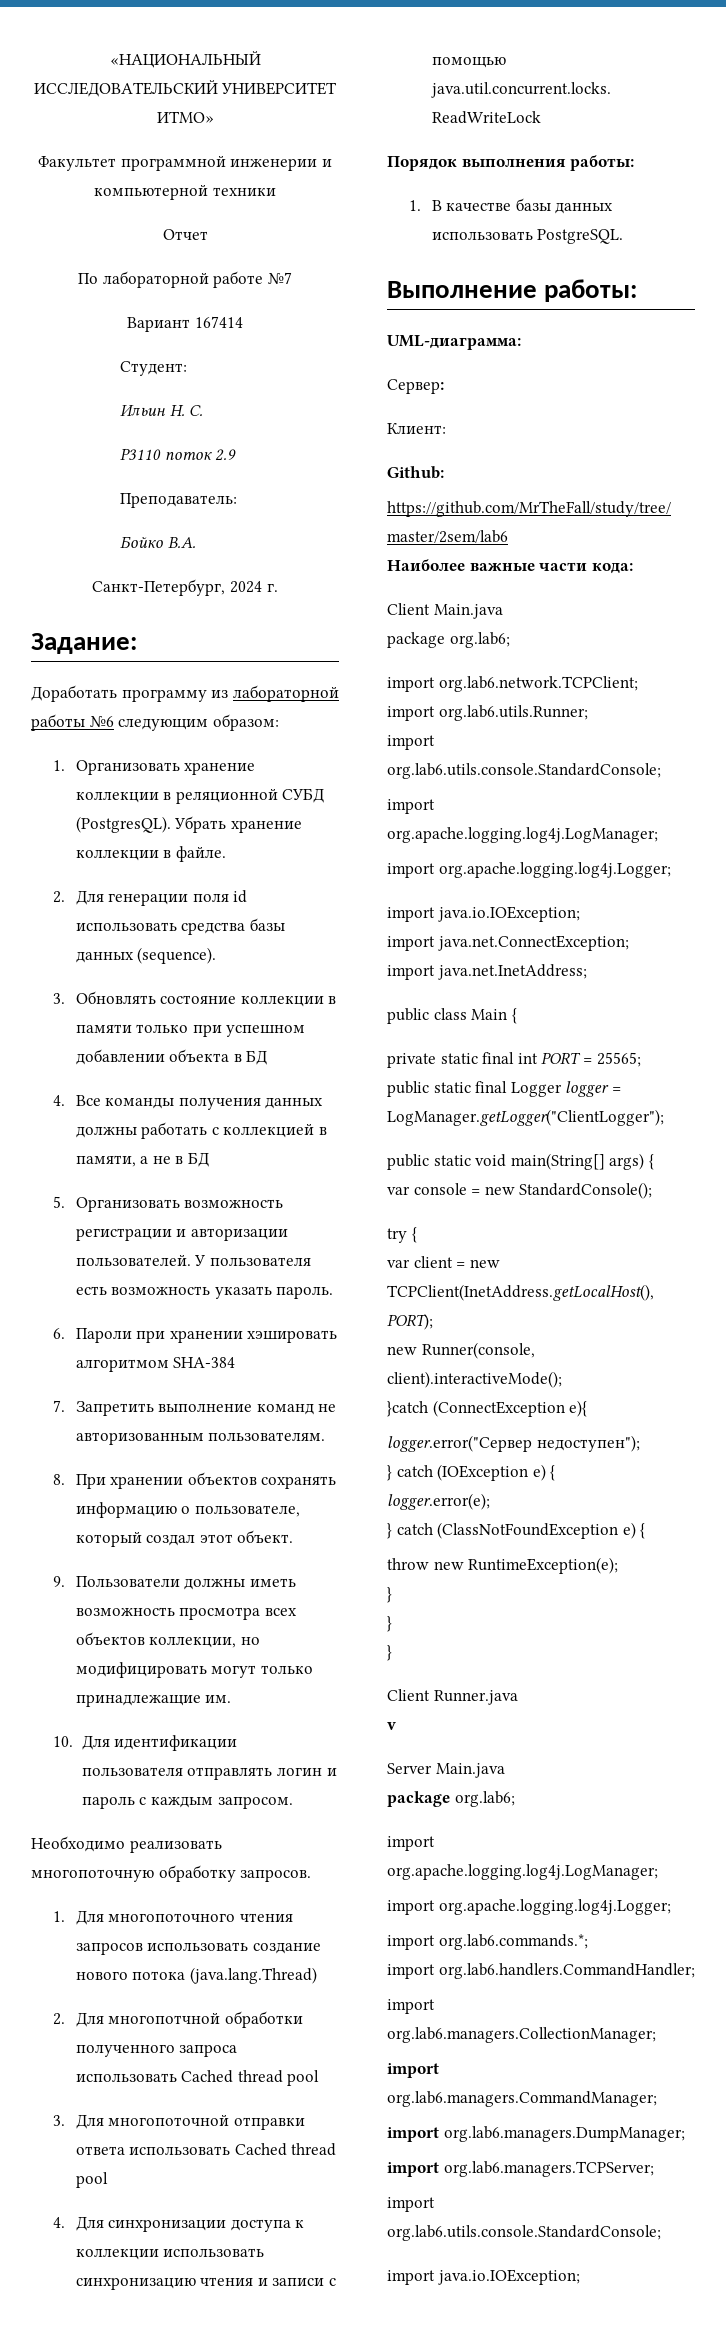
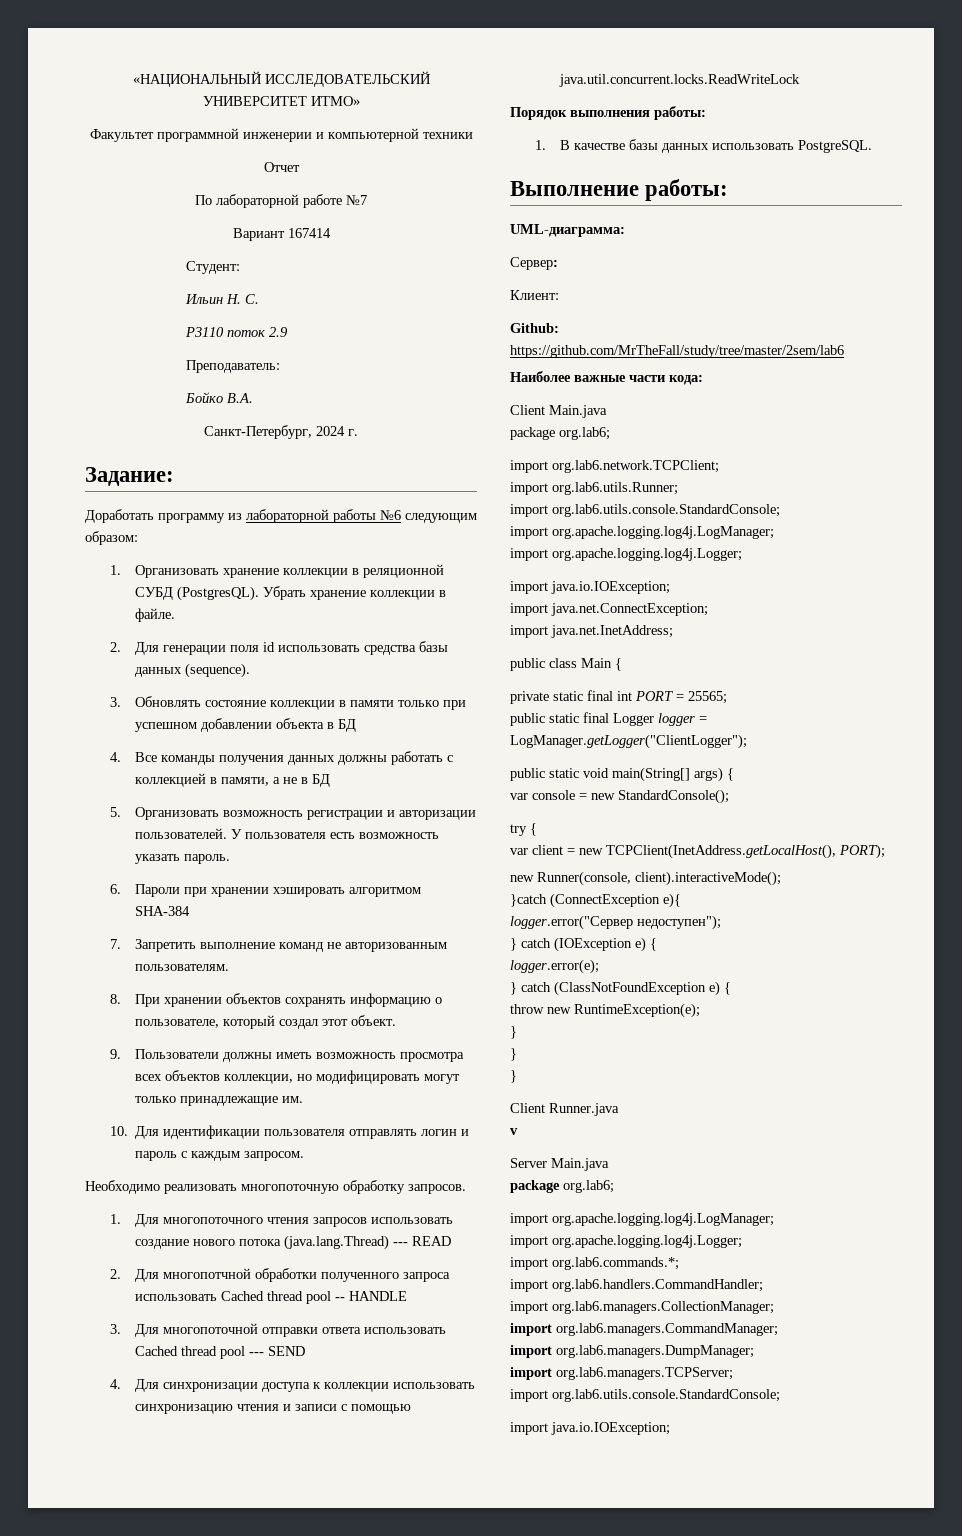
- 1. Для многопоточного чтения запросов использовать создание нового потока (java.lang.Thread)
+ 1. Для многопоточного чтения запросов использовать создание нового потока (java.lang.Thread) --- READ
- 2. Для многопотчной обработки полученного запроса использовать Cached thread pool
+ 2. Для многопотчной обработки полученного запроса использовать Cached thread pool -- HANDLE
- 3. Для многопоточной отправки ответа использовать Cached thread pool
+ 3. Для многопоточной отправки ответа использовать Cached thread pool --- SEND

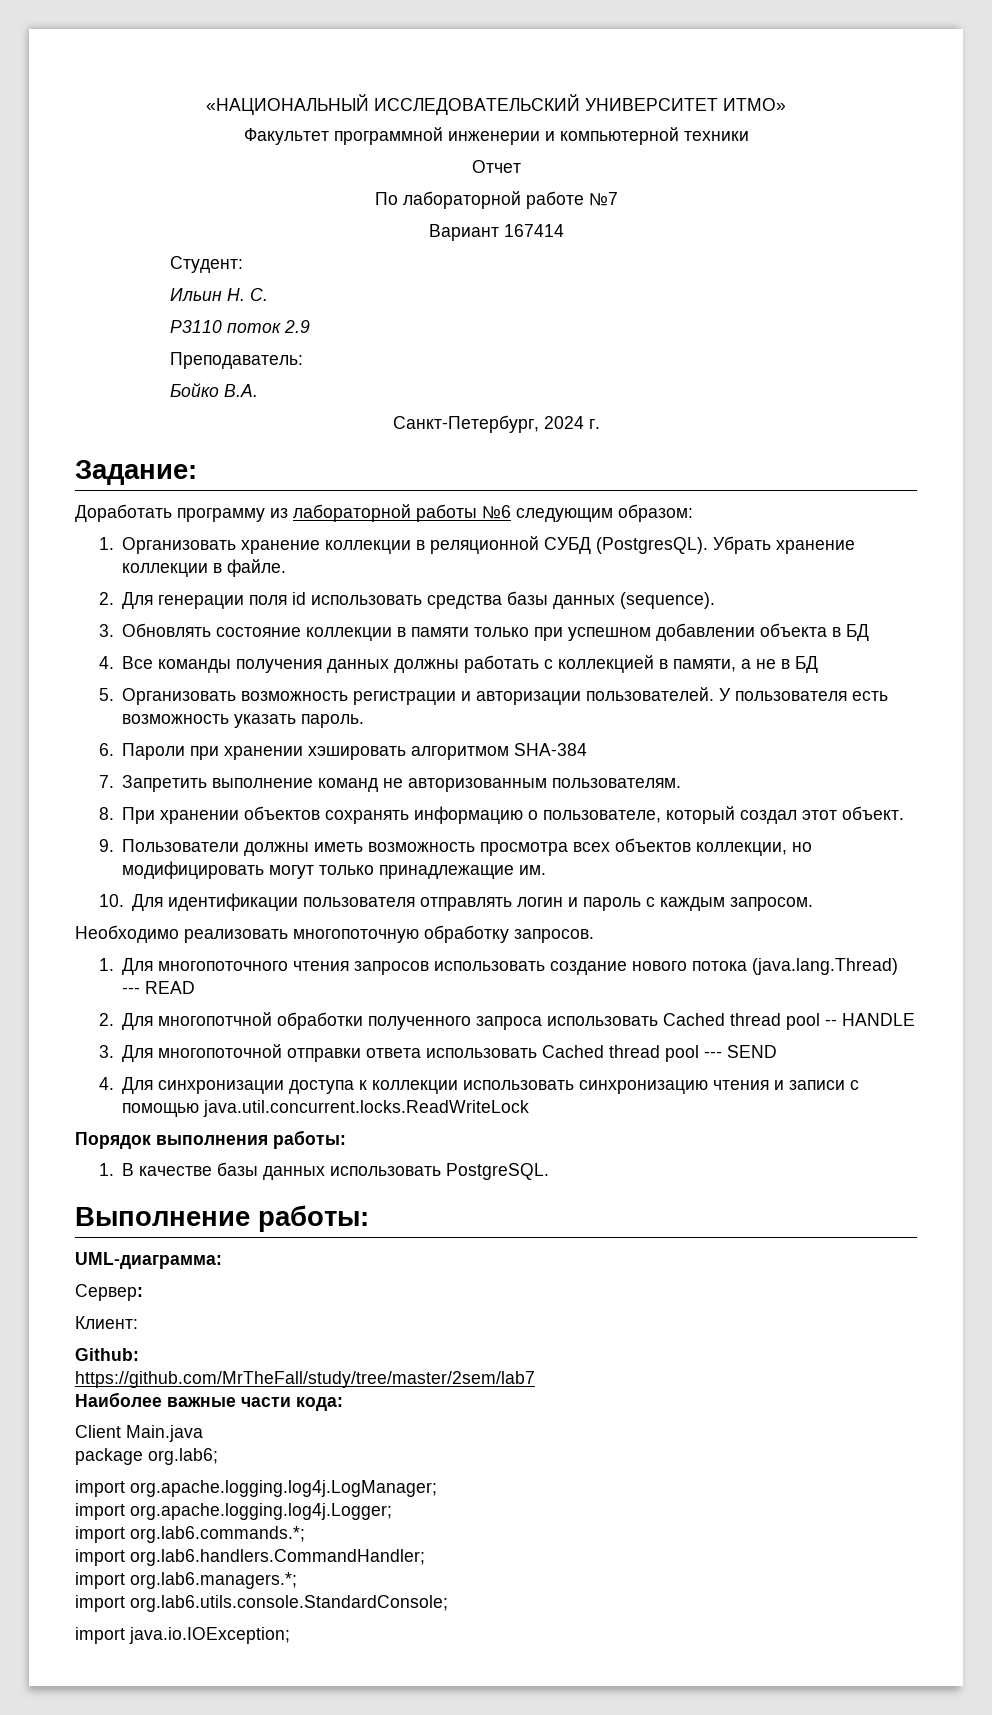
- https://github.com/MrTheFall/study/tree/master/2sem/lab6
+ https://github.com/MrTheFall/study/tree/master/2sem/lab7
- import org.lab6.network.TCPClient;
- import org.lab6.utils.Runner;
- import org.lab6.utils.console.StandardConsole;
- import org.apache.logging.log4j.LogManager;
- import org.apache.logging.log4j.Logger;
- import java.io.IOException;
- import java.net.ConnectException;
- import java.net.InetAddress;
- public class Main {
- private static final int PORT = 25565;
- public static final Logger logger = LogManager.getLogger("ClientLogger");
- public static void main(String[] args) {
- var console = new StandardConsole();
- try {
- var client = new TCPClient(InetAddress.getLocalHost(), PORT);
- new Runner(console, client).interactiveMode();
- }catch (ConnectException e){
- logger.error("Сервер недоступен");
- } catch (IOException e) {
- logger.error(e);
- } catch (ClassNotFoundException e) {
- throw new RuntimeException(e);
- }
- }
- }
- Client Runner.java
- v
- Server Main.java
- package org.lab6;
- import org.lab6.managers.CollectionManager;
- import org.lab6.managers.CommandManager;
- import org.lab6.managers.DumpManager;
- import org.lab6.managers.TCPServer;
+ import org.lab6.managers.*;

